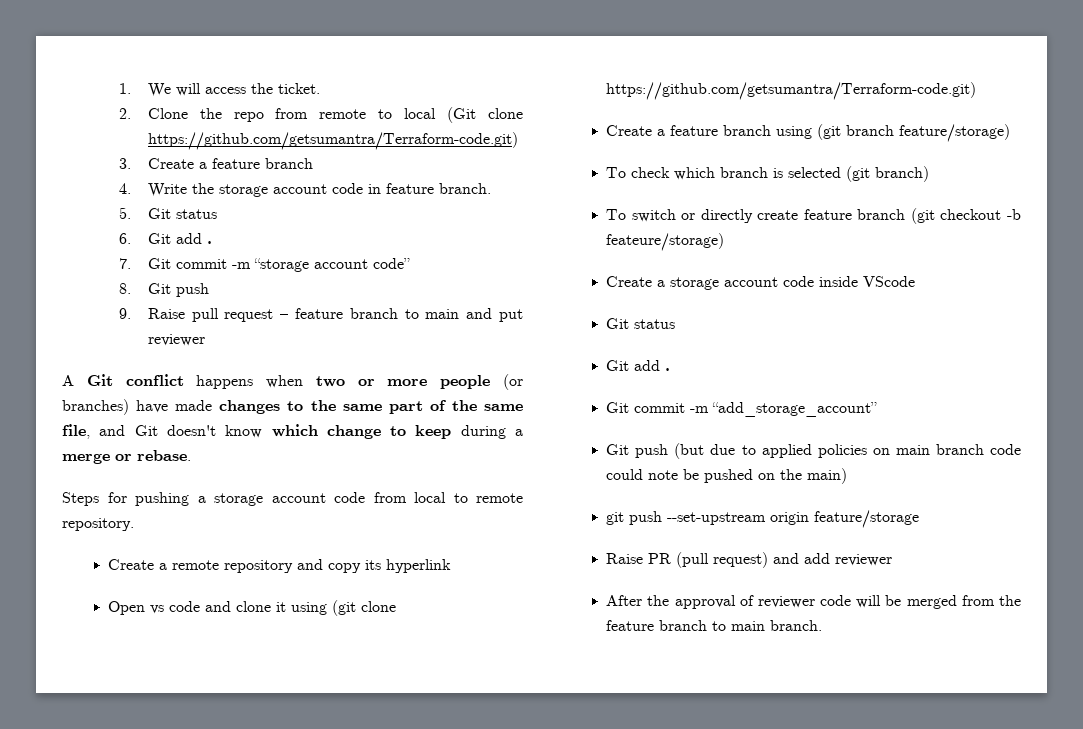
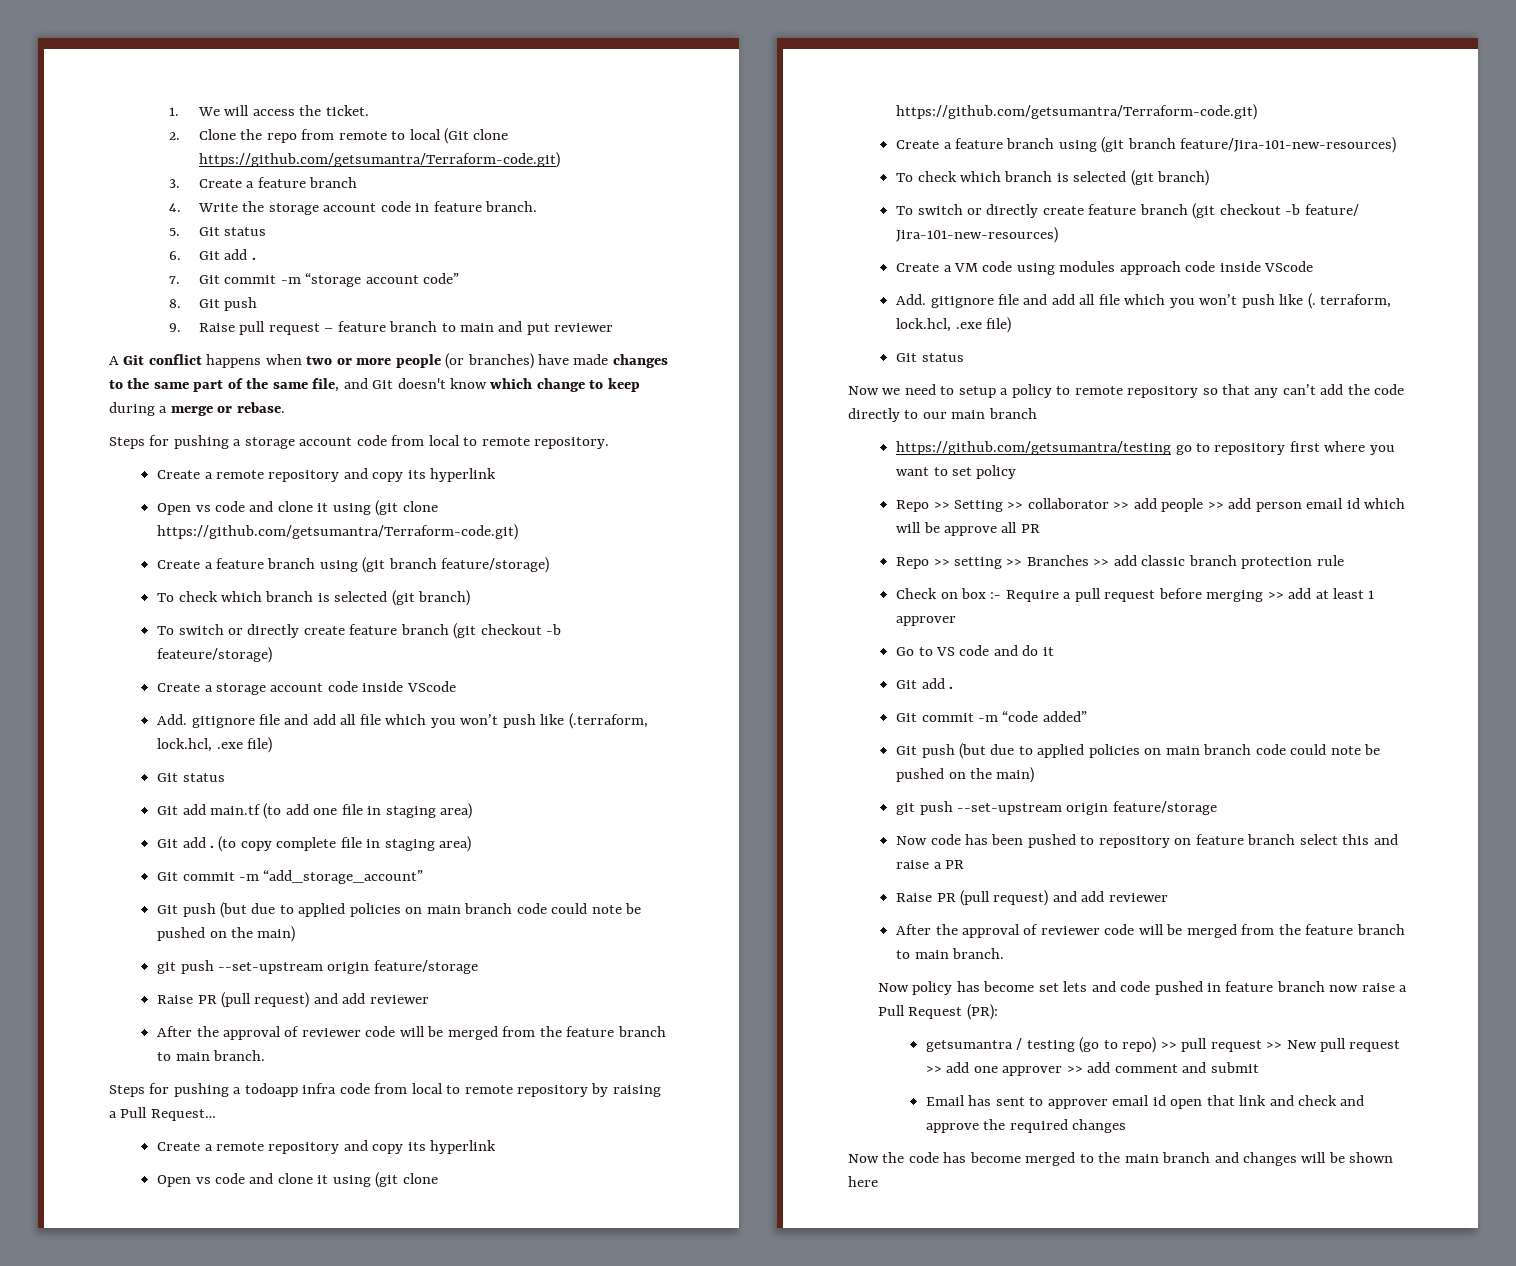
  Create a storage account code inside VScode
+ Add. gitignore file and add all file which you won’t push like (.terraform, lock.hcl, .exe file)
  Git status
- Git add .
+ Git add main.tf (to add one file in staging area)
+ Git add . (to copy complete file in staging area)
+ Steps for pushing a todoapp infra code from local to remote repository by raising a Pull Request…
+ Create a remote repository and copy its hyperlink
+ Open vs code and clone it using (git clone https://github.com/getsumantra/Terraform-code.git)
+ Create a feature branch using (git branch feature/Jira-101-new-resources)
+ To check which branch is selected (git branch)
+ To switch or directly create feature branch (git checkout -b feature/ Jira-101-new-resources)
+ Create a VM code using modules approach code inside VScode
+ Add. gitignore file and add all file which you won’t push like (. terraform, lock.hcl, .exe file)
+ Git status
+ Now we need to setup a policy to remote repository so that any can’t add the code directly to our main branch
+ https://github.com/getsumantra/testing go to repository first where you want to set policy
+ Repo >> Setting >> collaborator >> add people >> add person email id which will be approve all PR
+ Repo >> setting >> Branches >> add classic branch protection rule
+ Check on box :- Require a pull request before merging >> add at least 1 approver
+ Go to VS code and do it
+ Git add .
+ Git commit -m “code added”
+ Git push (but due to applied policies on main branch code could note be pushed on the main)
+ git push --set-upstream origin feature/storage
+ Now code has been pushed to repository on feature branch select this and raise a PR
+ Raise PR (pull request) and add reviewer
+ After the approval of reviewer code will be merged from the feature branch to main branch.
+ Now policy has become set lets and code pushed in feature branch now raise a Pull Request (PR):
+ getsumantra / testing (go to repo) >> pull request >> New pull request >> add one approver >> add comment and submit
+ Email has sent to approver email id open that link and check and approve the required changes
+ Now the code has become merged to the main branch and changes will be shown here

